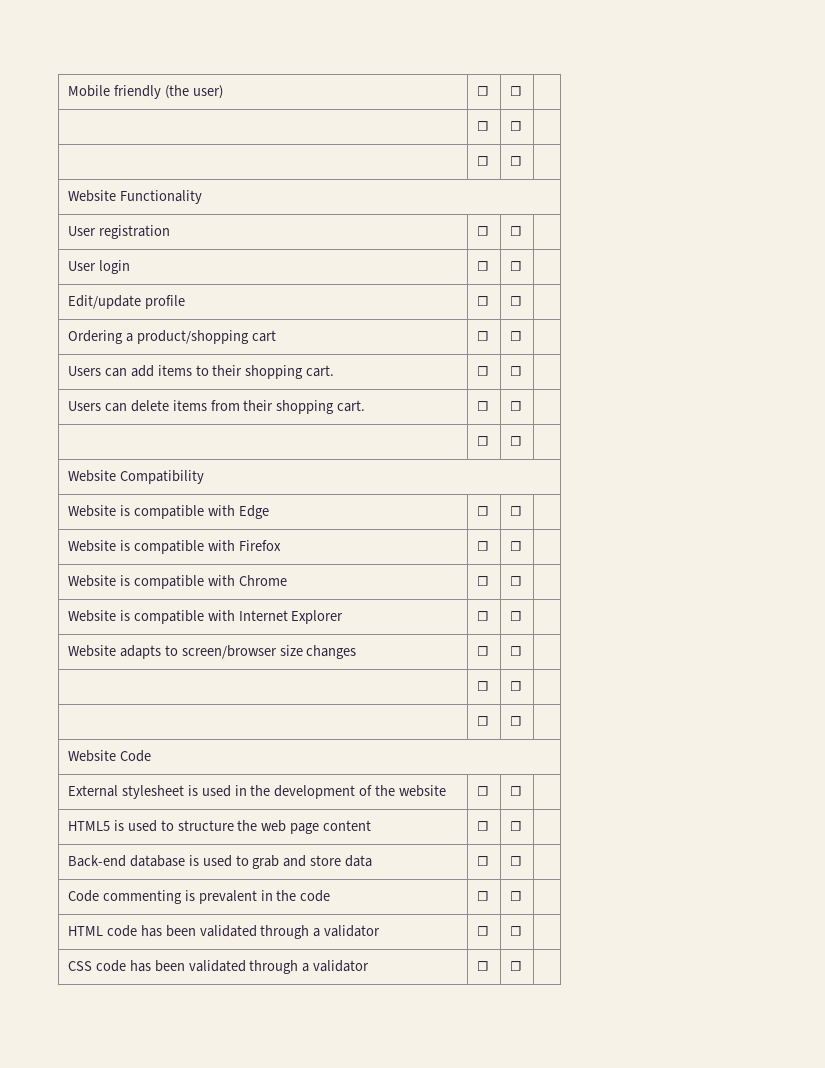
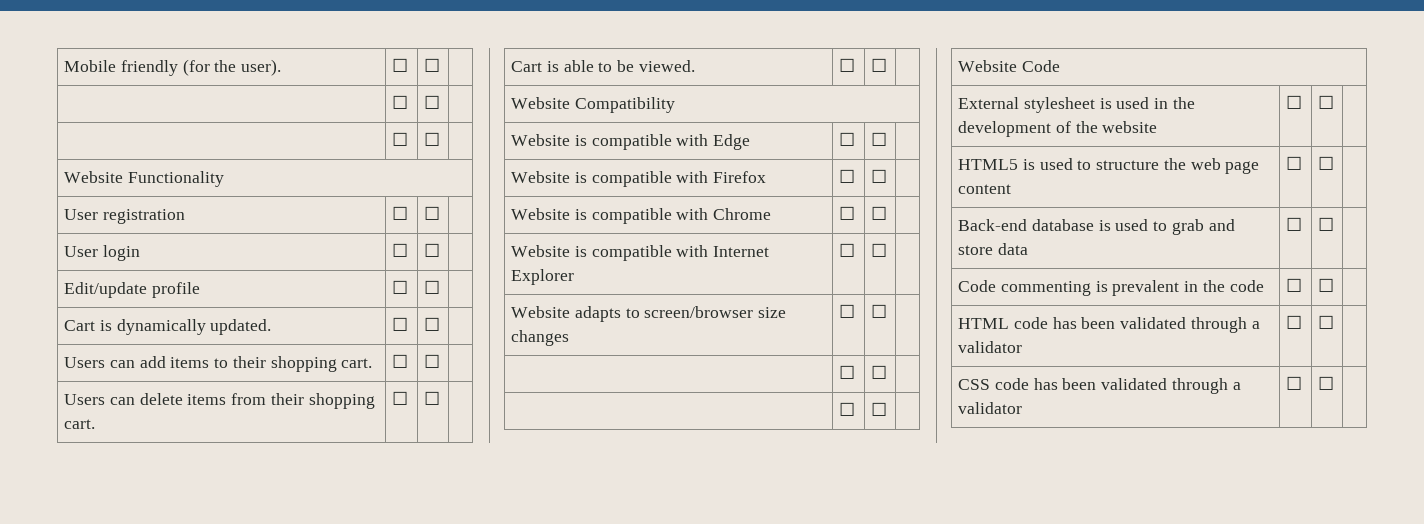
- Mobile friendly (the user) | ☐ | ☐ |
+ Mobile friendly (for the user). | ☐ | ☐ |
- Ordering a product/shopping cart | ☐ | ☐ |
+ Cart is dynamically updated. | ☐ | ☐ |
  Users can delete items from their shopping cart. | ☐ | ☐ |
- | ☐ | ☐ |
+ Cart is able to be viewed. | ☐ | ☐ |

